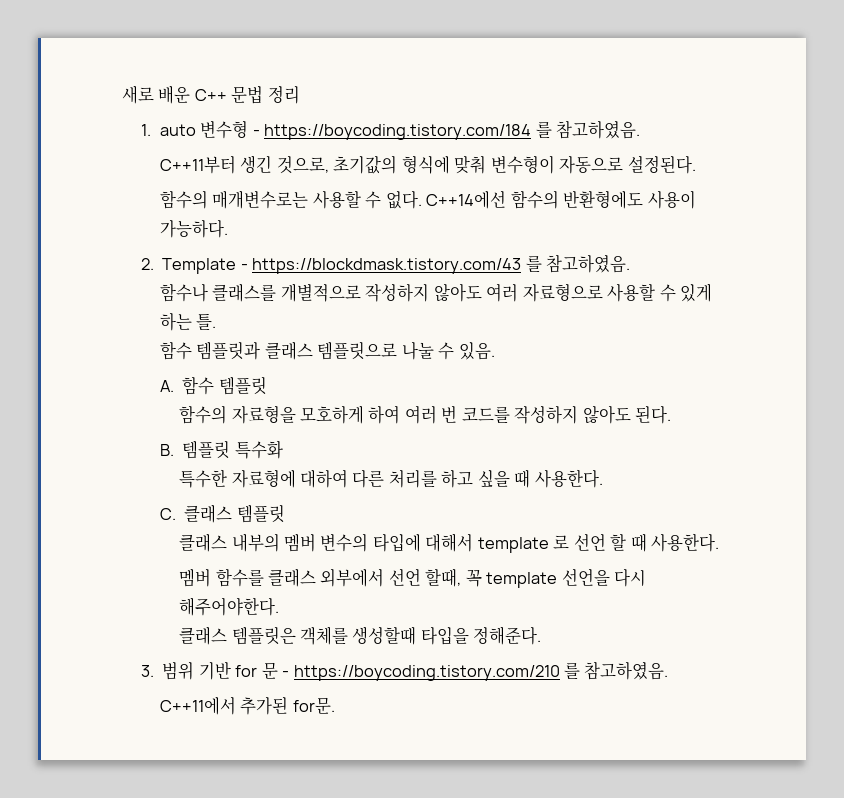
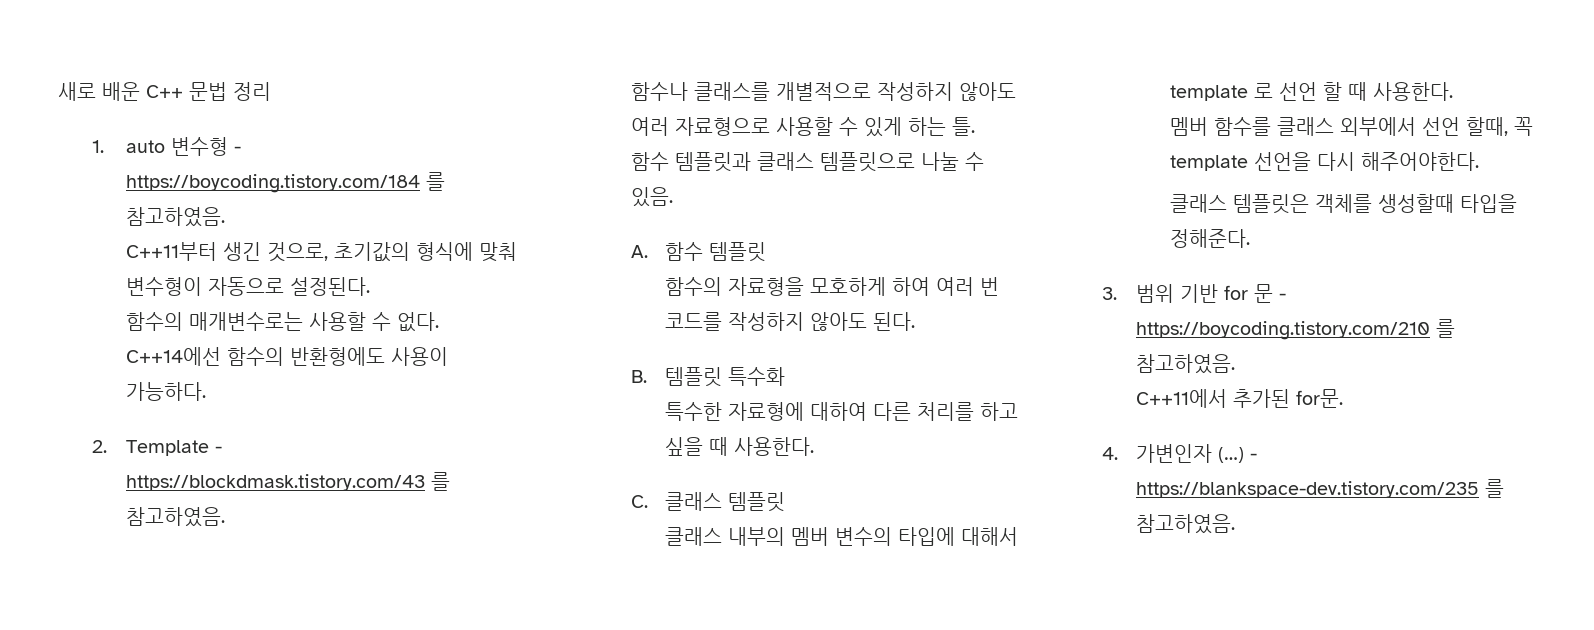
+ 4. 가변인자 (…) - https://blankspace-dev.tistory.com/235 를 참고하였음.

